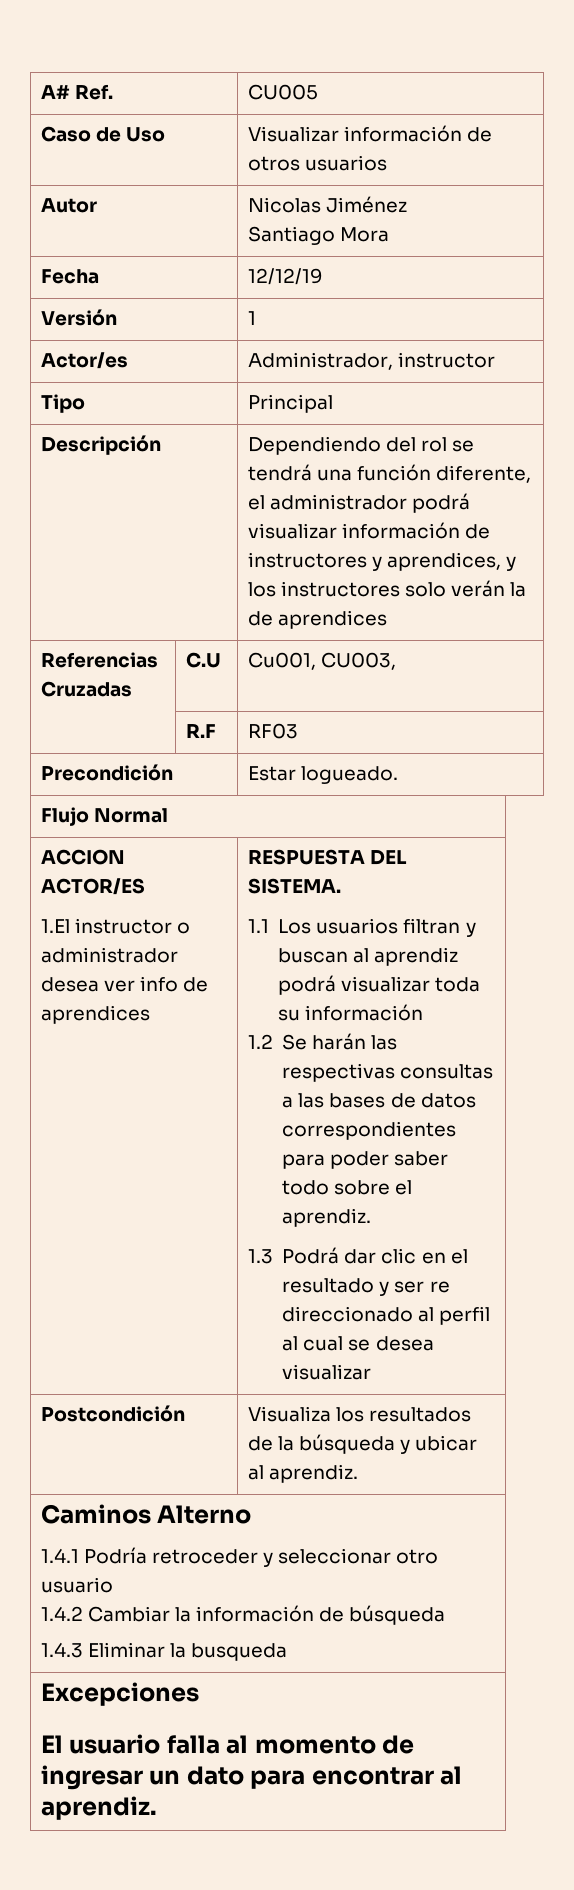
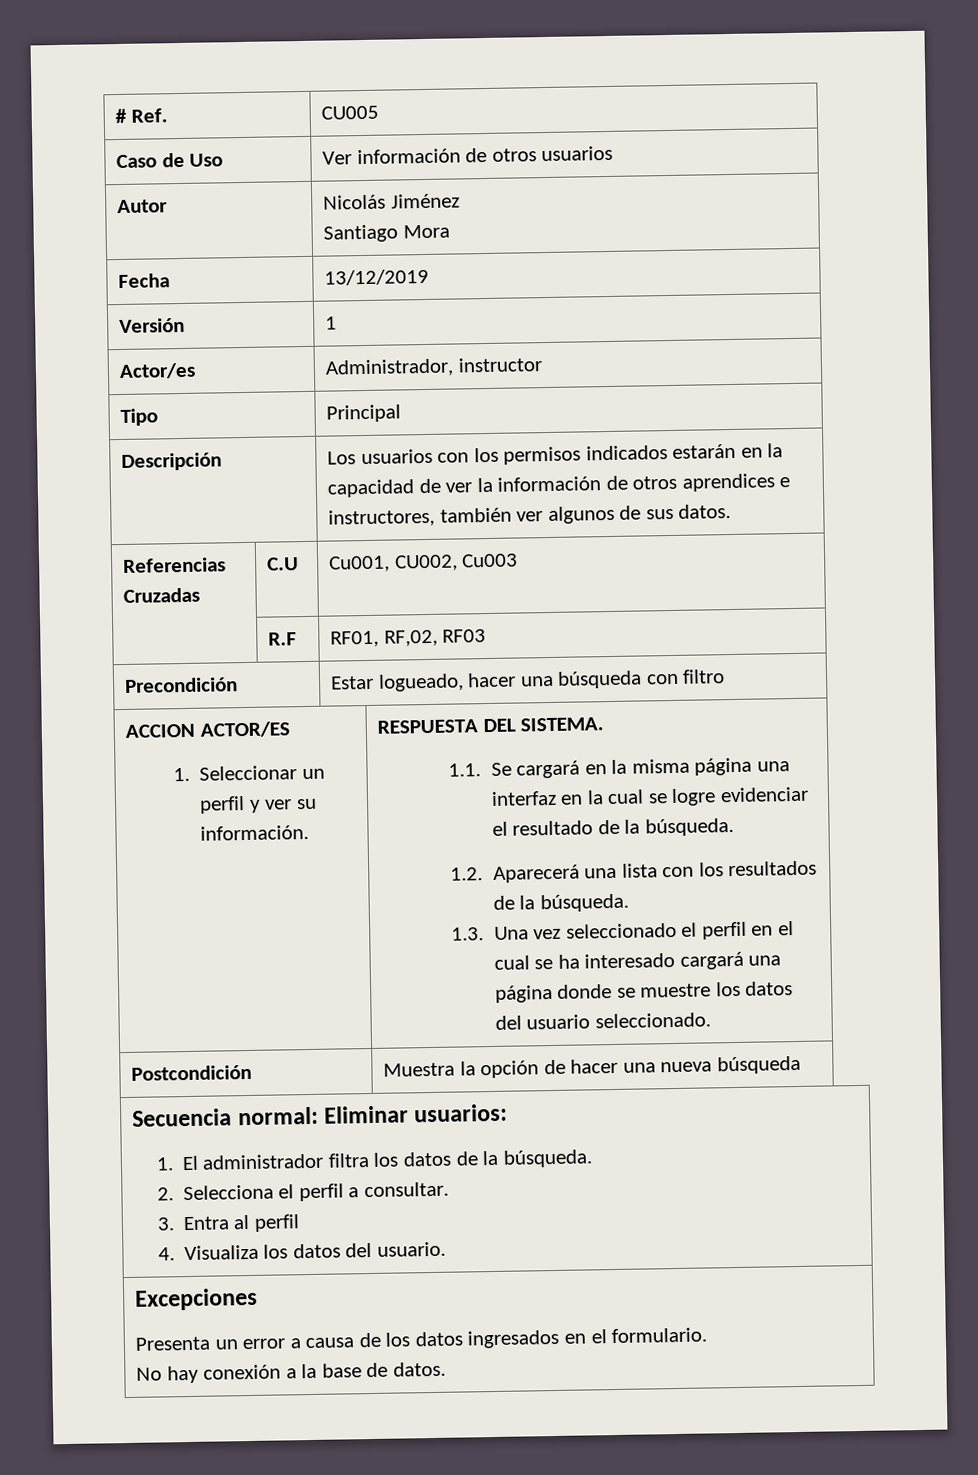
- A# Ref. | CU005
+ # Ref. | CU005
- Caso de Uso | Visualizar información de otros usuarios
+ Caso de Uso | Ver información de otros usuarios
- Autor | Nicolas Jiménez
+ Autor | Nicolás Jiménez
- Fecha | 12/12/19
+ Fecha | 13/12/2019
- Descripción | Dependiendo del rol se tendrá una función diferente, el administrador podrá visualizar información de instructores y aprendices, y los instructores solo verán la de aprendices
+ Descripción | Los usuarios con los permisos indicados estarán en la capacidad de ver la información de otros aprendices e instructores, también ver algunos de sus datos.
- Referencias Cruzadas | C.U | Cu001, CU003,
+ Referencias Cruzadas | C.U | Cu001, CU002, Cu003
- | R.F | RF03
+ | R.F | RF01, RF,02, RF03
- Precondición | Estar logueado.
- Flujo Normal
+ Precondición | Estar logueado, hacer una búsqueda con filtro
  ACCION ACTOR/ES
- 1.El instructor o administrador desea ver info de aprendices | RESPUESTA DEL SISTEMA.
- 1.1 Los usuarios filtran y buscan al aprendiz podrá visualizar toda su información
- 1.2 Se harán las respectivas consultas a las bases de datos correspondientes para poder saber todo sobre el aprendiz.
- 1.3 Podrá dar clic en el resultado y ser re direccionado al perfil al cual se desea visualizar
- Postcondición | Visualiza los resultados de la búsqueda y ubicar al aprendiz.
- Caminos Alterno
- 1.4.1 Podría retroceder y seleccionar otro usuario
- 1.4.2 Cambiar la información de búsqueda
- 1.4.3 Eliminar la busqueda
+ 1. Seleccionar un perfil y ver su información. | RESPUESTA DEL SISTEMA.
+ 1.1. Se cargará en la misma página una interfaz en la cual se logre evidenciar el resultado de la búsqueda.
+ 1.2. Aparecerá una lista con los resultados de la búsqueda.
+ 1.3. Una vez seleccionado el perfil en el cual se ha interesado cargará una página donde se muestre los datos del usuario seleccionado.
+ Postcondición | Muestra la opción de hacer una nueva búsqueda
+ Secuencia normal: Eliminar usuarios:
+ 1. El administrador filtra los datos de la búsqueda.
+ 2. Selecciona el perfil a consultar.
+ 3. Entra al perfil
+ 4. Visualiza los datos del usuario.
  Excepciones
- El usuario falla al momento de ingresar un dato para encontrar al aprendiz.
+ Presenta un error a causa de los datos ingresados en el formulario.
+ No hay conexión a la base de datos.

